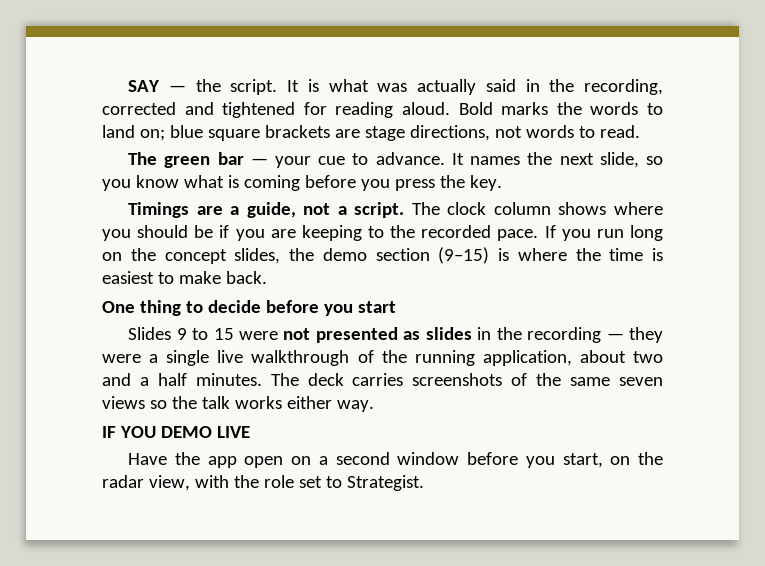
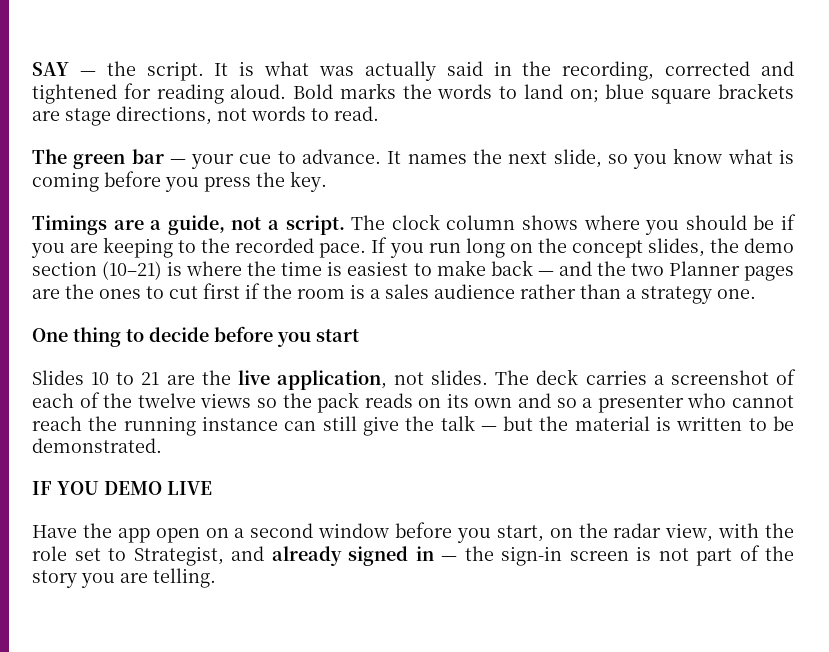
- If you run long on the concept slides, the demo section (9–15) is where the time is easiest to make back.
+ If you run long on the concept slides, the demo section (10–21) is where the time is easiest to make back — and the two Planner pages are the ones to cut first if the room is a sales audience rather than a strategy one.
- Slides 9 to 15 were not presented as slides in the recording — they were a single live walkthrough of the running application, about two and a half minutes. The deck carries screenshots of the same seven views so the talk works either way.
+ Slides 10 to 21 are the live application, not slides. The deck carries a screenshot of each of the twelve views so the pack reads on its own and so a presenter who cannot reach the running instance can still give the talk — but the material is written to be demonstrated.
- Have the app open on a second window before you start, on the radar view, with the role set to Strategist.
+ Have the app open on a second window before you start, on the radar view, with the role set to Strategist, and already signed in — the sign-in screen is not part of the story you are telling.

